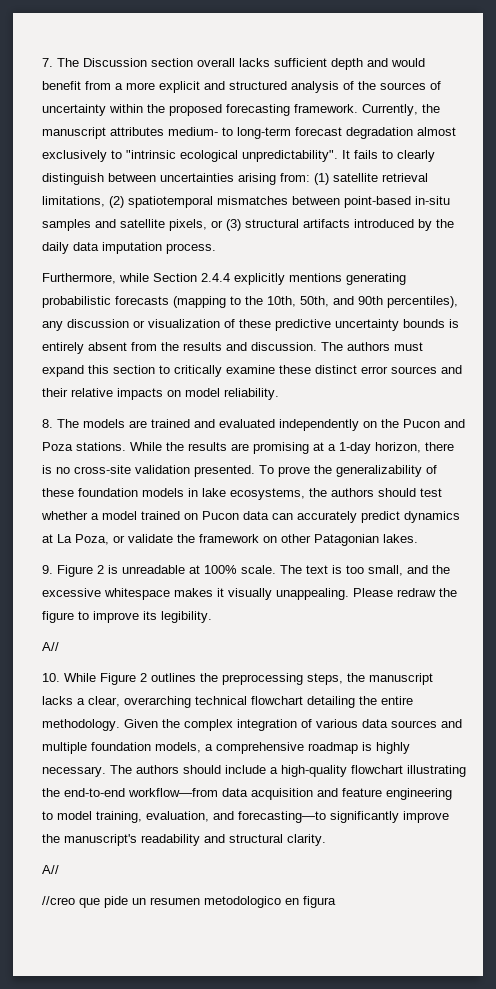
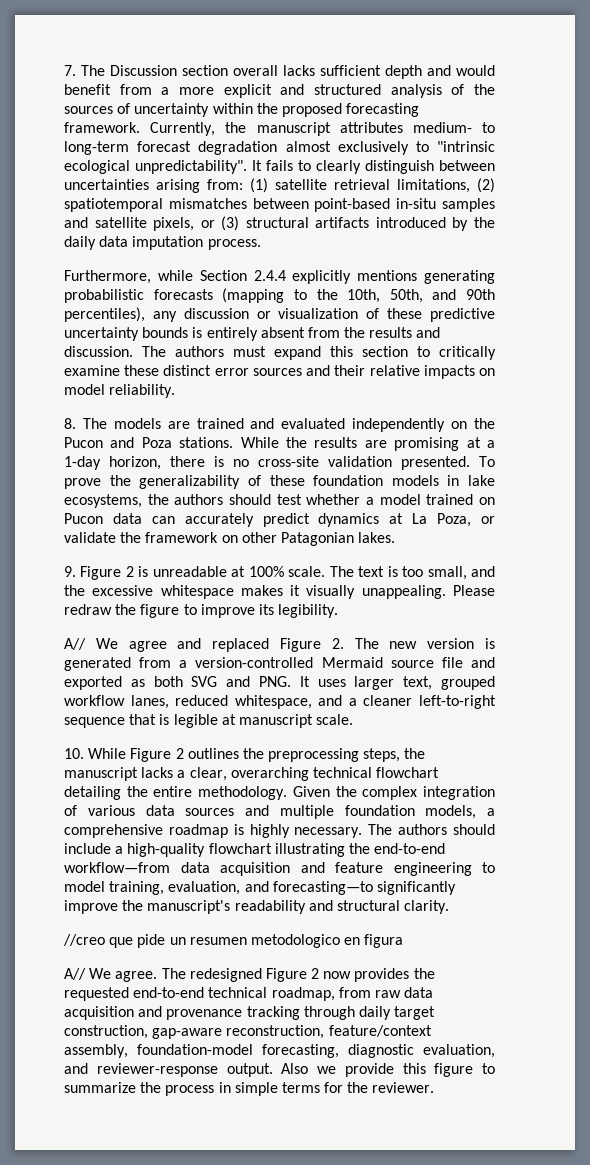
  Please redraw the figure to improve its legibility.
- A//
+ A// We agree and replaced Figure 2. The new version is generated from a version-controlled Mermaid source file and exported as both SVG and PNG. It uses larger text, grouped workflow lanes, reduced whitespace, and a cleaner left-to-right sequence that is legible at manuscript scale.
  The authors should include a high-quality flowchart illustrating the end-to-end workflow—from data acquisition and feature engineering to model training, evaluation, and forecasting—to significantly improve the manuscript's readability and structural clarity.
- A//
+ A// We agree. The redesigned Figure 2 now provides the requested end-to-end technical roadmap, from raw data acquisition and provenance tracking through daily target construction, gap-aware reconstruction, feature/context assembly, foundation-model forecasting, diagnostic evaluation, and reviewer-response output. Also we provide this figure to summarize the process in simple terms for the reviewer.

